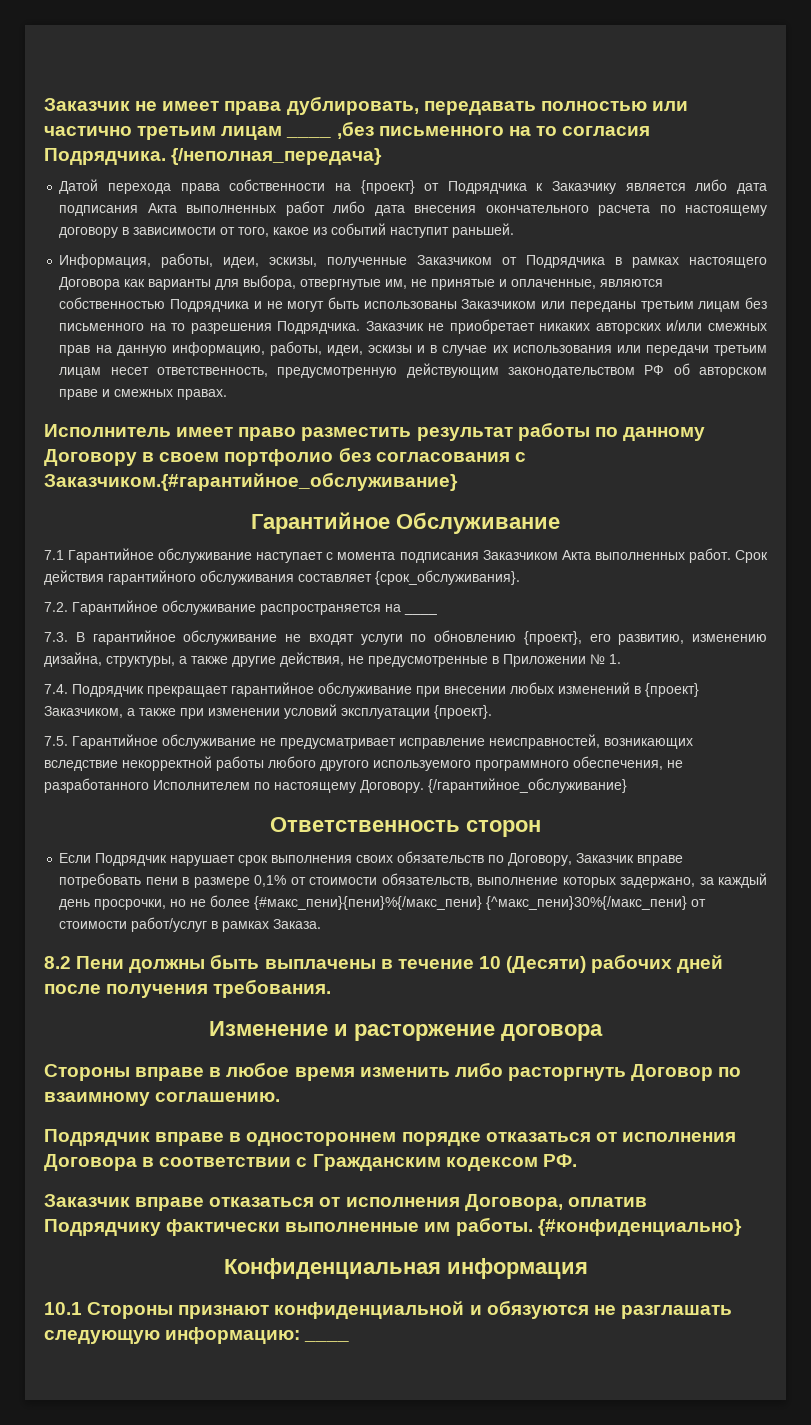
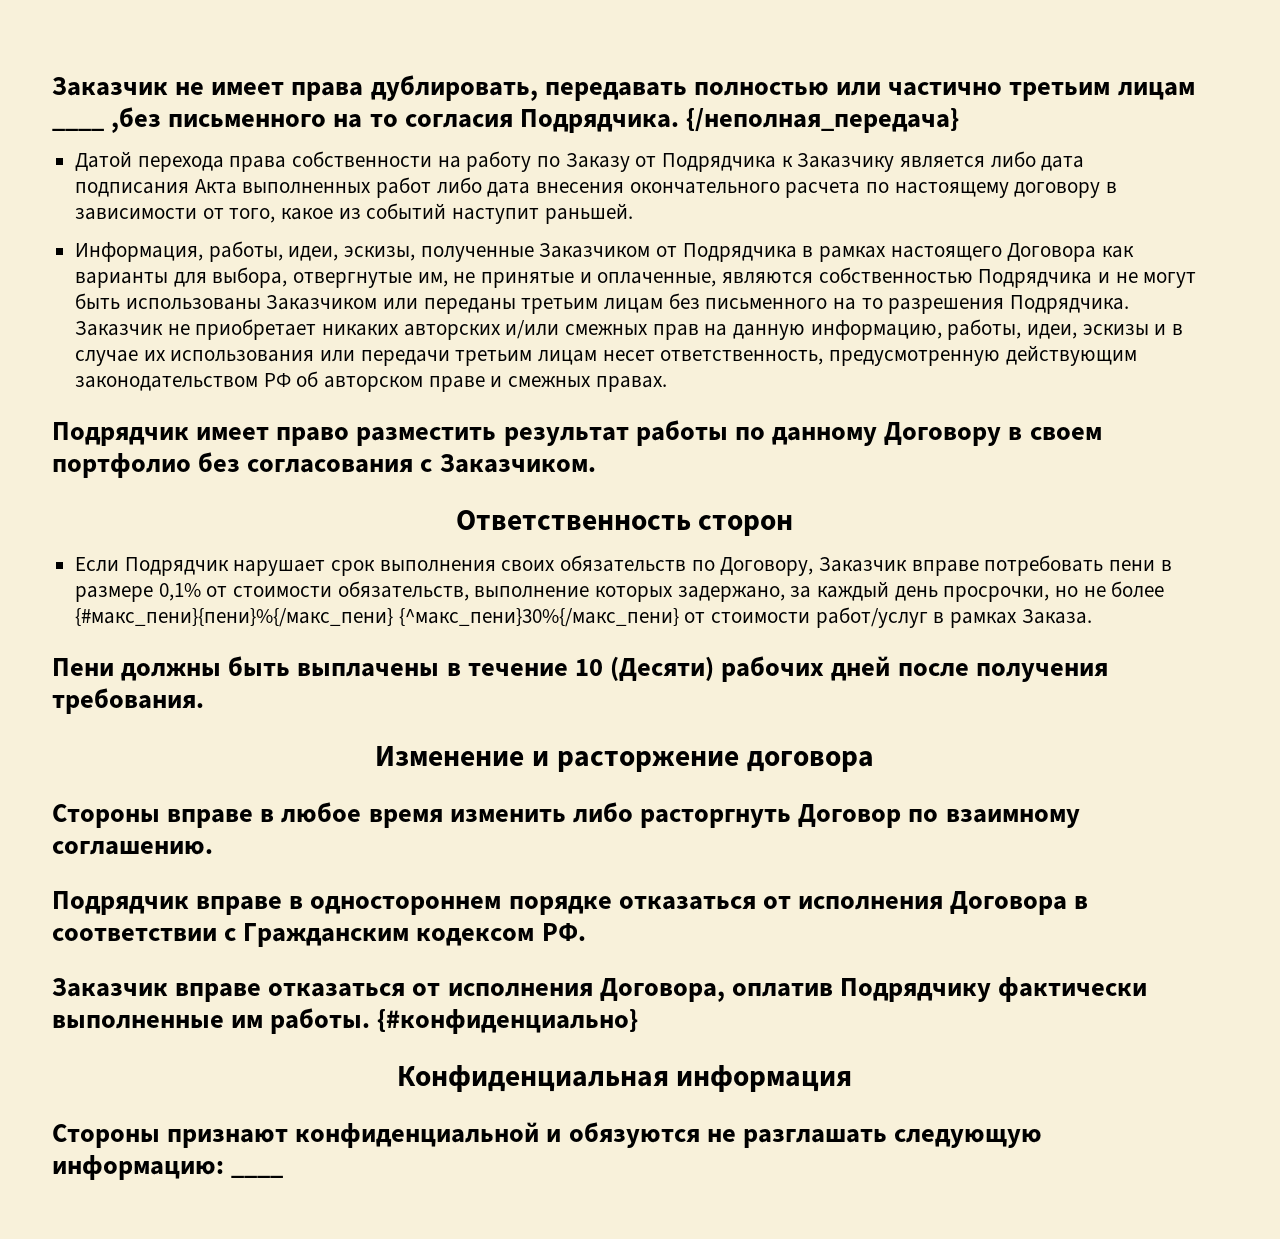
- Датой перехода права собственности на {проект} от Подрядчика к Заказчику является либо дата подписания Акта выполненных работ либо дата внесения окончательного расчета по настоящему договору в зависимости от того, какое из событий наступит раньшей.
+ Датой перехода права собственности на работу по Заказу от Подрядчика к Заказчику является либо дата подписания Акта выполненных работ либо дата внесения окончательного расчета по настоящему договору в зависимости от того, какое из событий наступит раньшей.
- Исполнитель имеет право разместить результат работы по данному Договору в своем портфолио без согласования с Заказчиком.{#гарантийное_обслуживание}
- Гарантийное Обслуживание
- 7.1 Гарантийное обслуживание наступает с момента подписания Заказчиком Акта выполненных работ. Срок действия гарантийного обслуживания составляет {срок_обслуживания}.
- 7.2. Гарантийное обслуживание распространяется на ____
- 7.3. В гарантийное обслуживание не входят услуги по обновлению {проект}, его развитию, изменению дизайна, структуры, а также другие действия, не предусмотренные в Приложении № 1.
- 7.4. Подрядчик прекращает гарантийное обслуживание при внесении любых изменений в {проект} Заказчиком, а также при изменении условий эксплуатации {проект}.
- 7.5. Гарантийное обслуживание не предусматривает исправление неисправностей, возникающих вследствие некорректной работы любого другого используемого программного обеспечения, не разработанного Исполнителем по настоящему Договору. {/гарантийное_обслуживание}
+ Подрядчик имеет право разместить результат работы по данному Договору в своем портфолио без согласования с Заказчиком.
- 8.2 Пени должны быть выплачены в течение 10 (Десяти) рабочих дней после получения требования.
+ Пени должны быть выплачены в течение 10 (Десяти) рабочих дней после получения требования.
- 10.1 Стороны признают конфиденциальной и обязуются не разглашать следующую информацию: ____
+ Стороны признают конфиденциальной и обязуются не разглашать следующую информацию: ____

